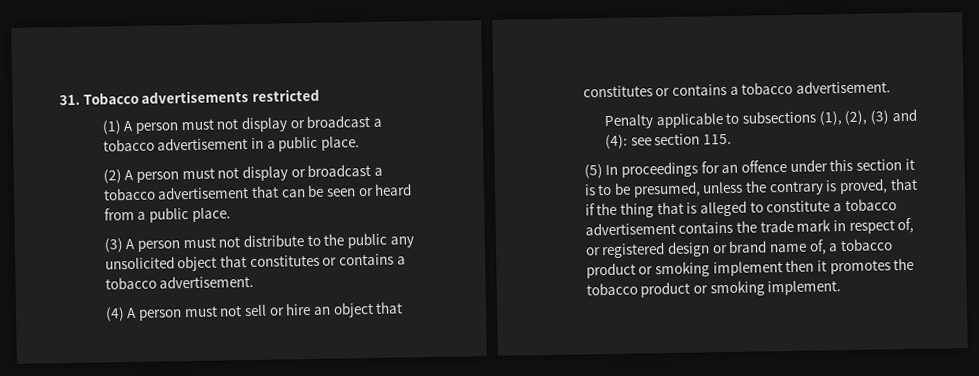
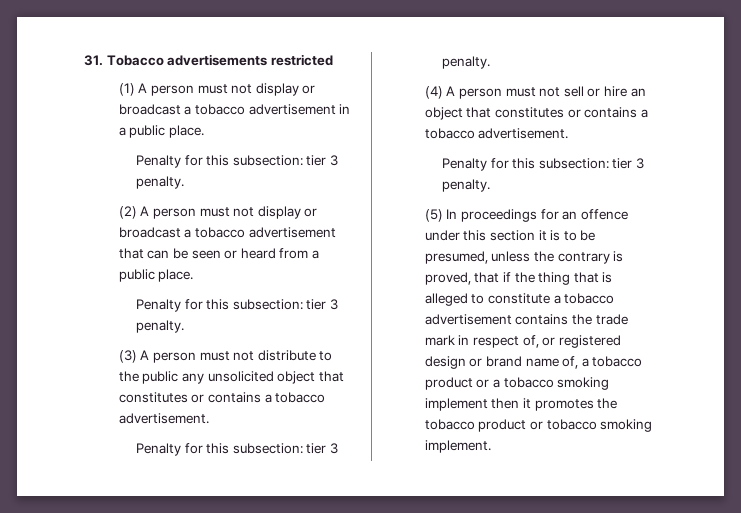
  (1) A person must not display or broadcast a tobacco advertisement in a public place.
+ Penalty for this subsection: tier 3 penalty.
  (2) A person must not display or broadcast a tobacco advertisement that can be seen or heard from a public place.
+ Penalty for this subsection: tier 3 penalty.
  (3) A person must not distribute to the public any unsolicited object that constitutes or contains a tobacco advertisement.
+ Penalty for this subsection: tier 3 penalty.
  (4) A person must not sell or hire an object that constitutes or contains a tobacco advertisement.
- Penalty applicable to subsections (1), (2), (3) and (4): see section 115.
+ Penalty for this subsection: tier 3 penalty.
- (5) In proceedings for an offence under this section it is to be presumed, unless the contrary is proved, that if the thing that is alleged to constitute a tobacco advertisement contains the trade mark in respect of, or registered design or brand name of, a tobacco product or smoking implement then it promotes the tobacco product or smoking implement.
+ (5) In proceedings for an offence under this section it is to be presumed, unless the contrary is proved, that if the thing that is alleged to constitute a tobacco advertisement contains the trade mark in respect of, or registered design or brand name of, a tobacco product or a tobacco smoking implement then it promotes the tobacco product or tobacco smoking implement.

